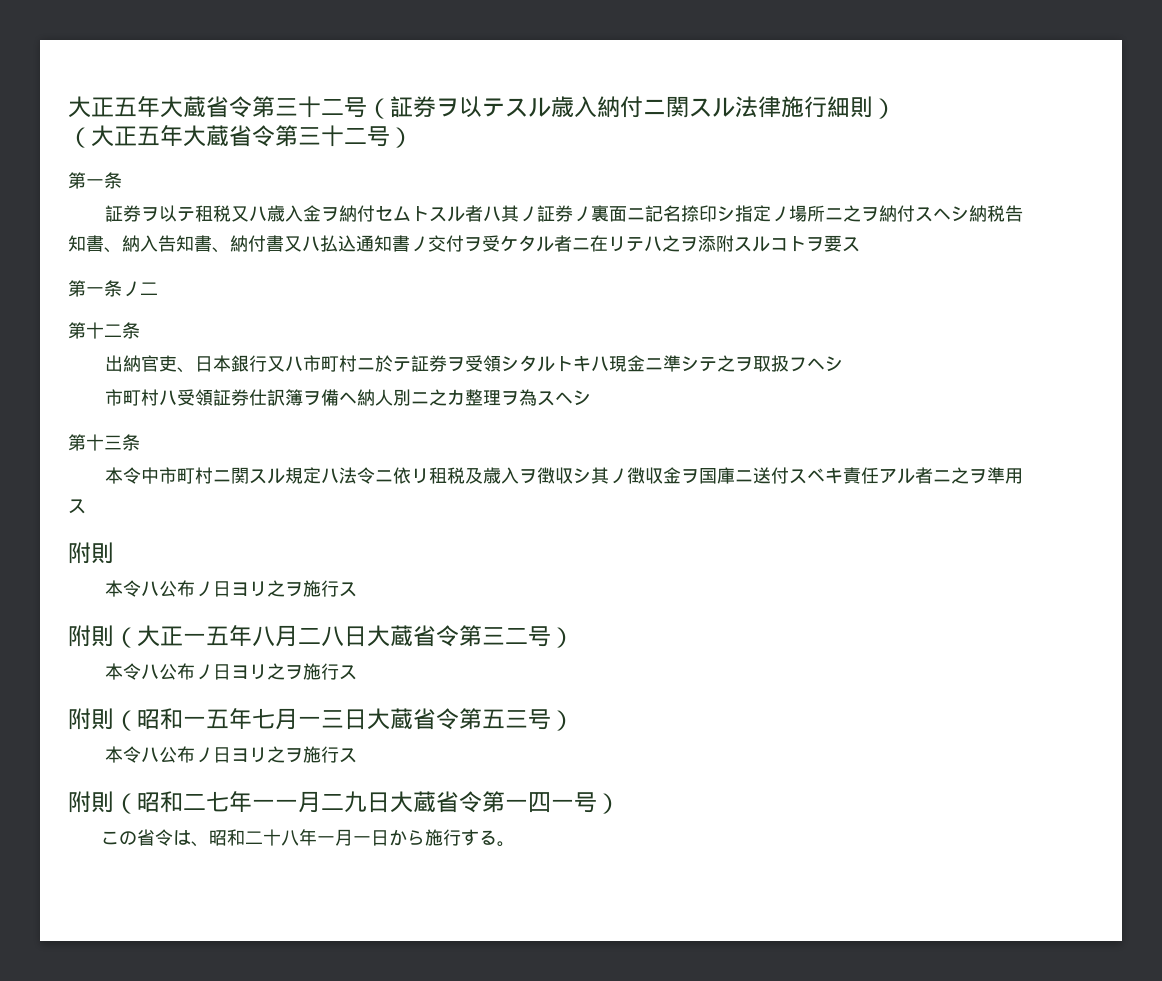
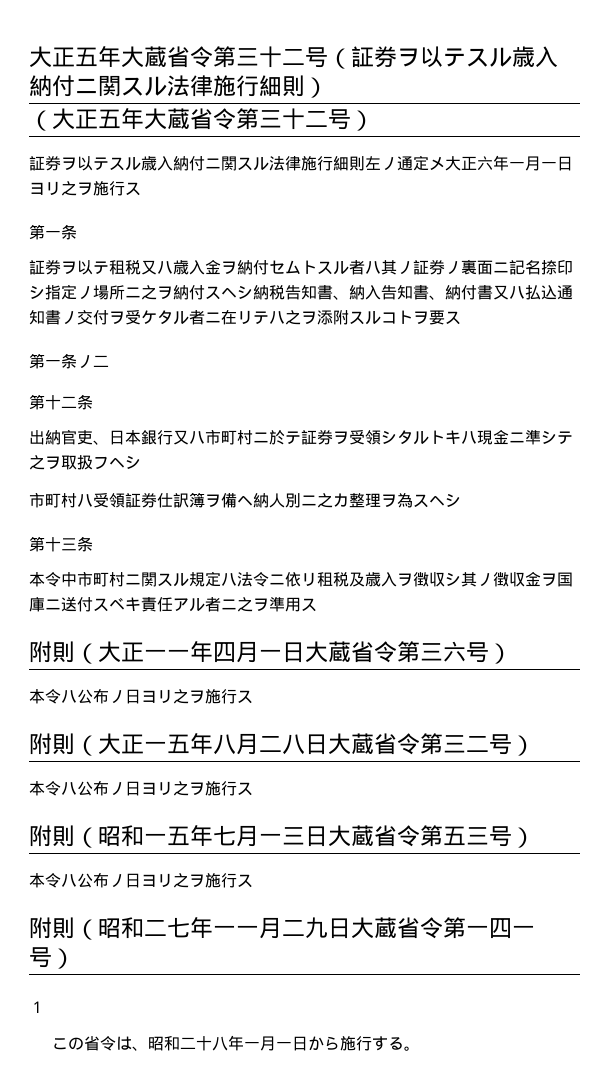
+ 証券ヲ以テスル歳入納付ニ関スル法律施行細則左ノ通定メ大正六年一月一日ヨリ之ヲ施行ス
  本令中市町村ニ関スル規定ハ法令ニ依リ租税及歳入ヲ徴収シ其ノ徴収金ヲ国庫ニ送付スベキ責任アル者ニ之ヲ準用ス
- 附則
+ 附則（大正一一年四月一日大蔵省令第三六号）
+ １

